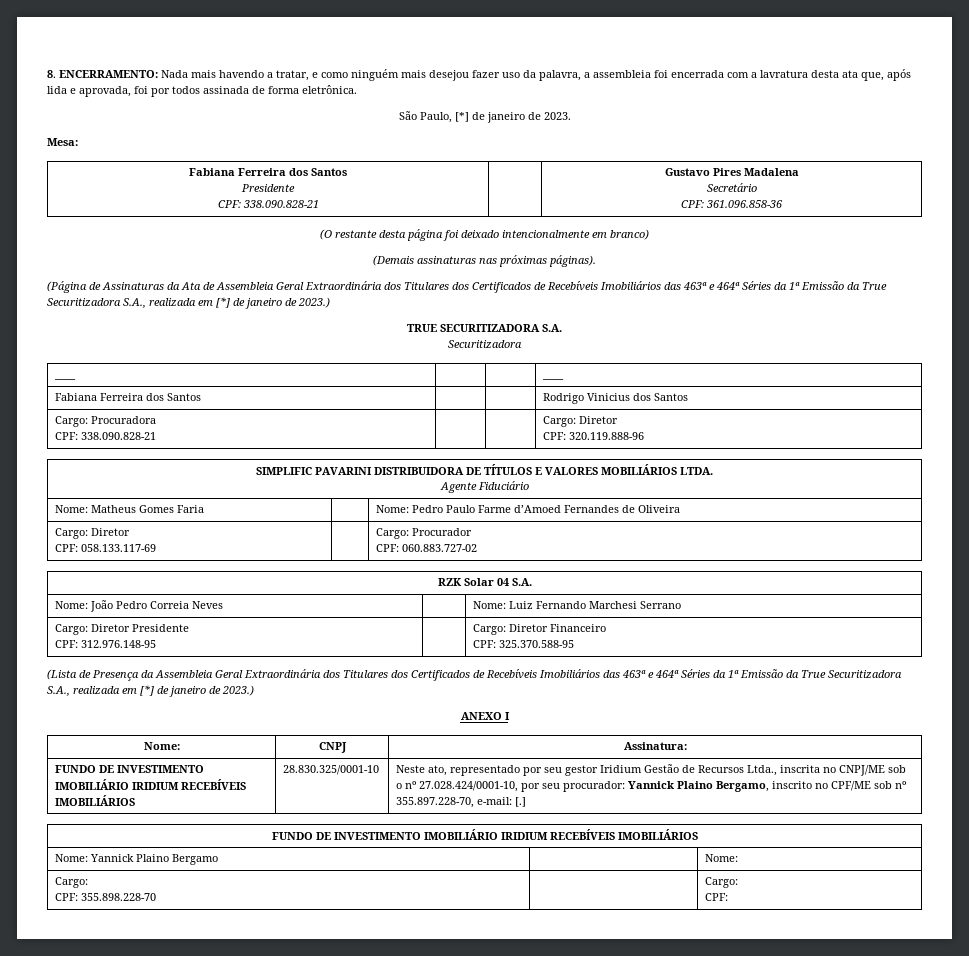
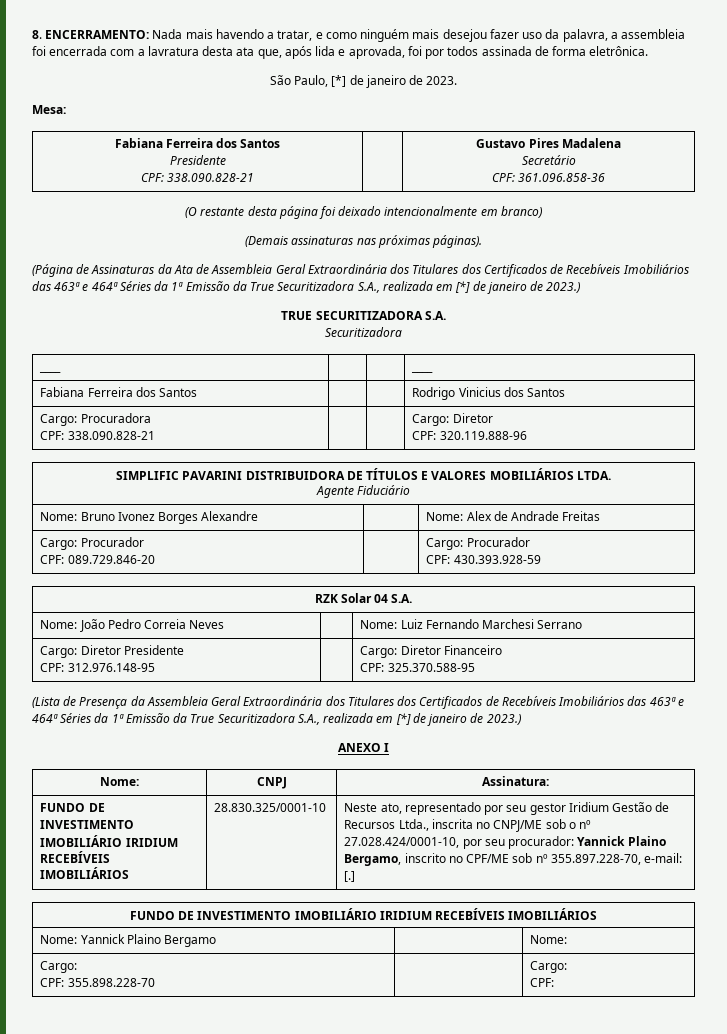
- Nome: Matheus Gomes Faria | | Nome: Pedro Paulo Farme d’Amoed Fernandes de Oliveira
- Cargo: Diretor
- CPF: 058.133.117-69 | | Cargo: Procurador
- CPF: 060.883.727-02
+ Nome: Bruno Ivonez Borges Alexandre | | Nome: Alex de Andrade Freitas
+ Cargo: Procurador
+ CPF: 089.729.846-20 | | Cargo: Procurador
+ CPF: 430.393.928-59

